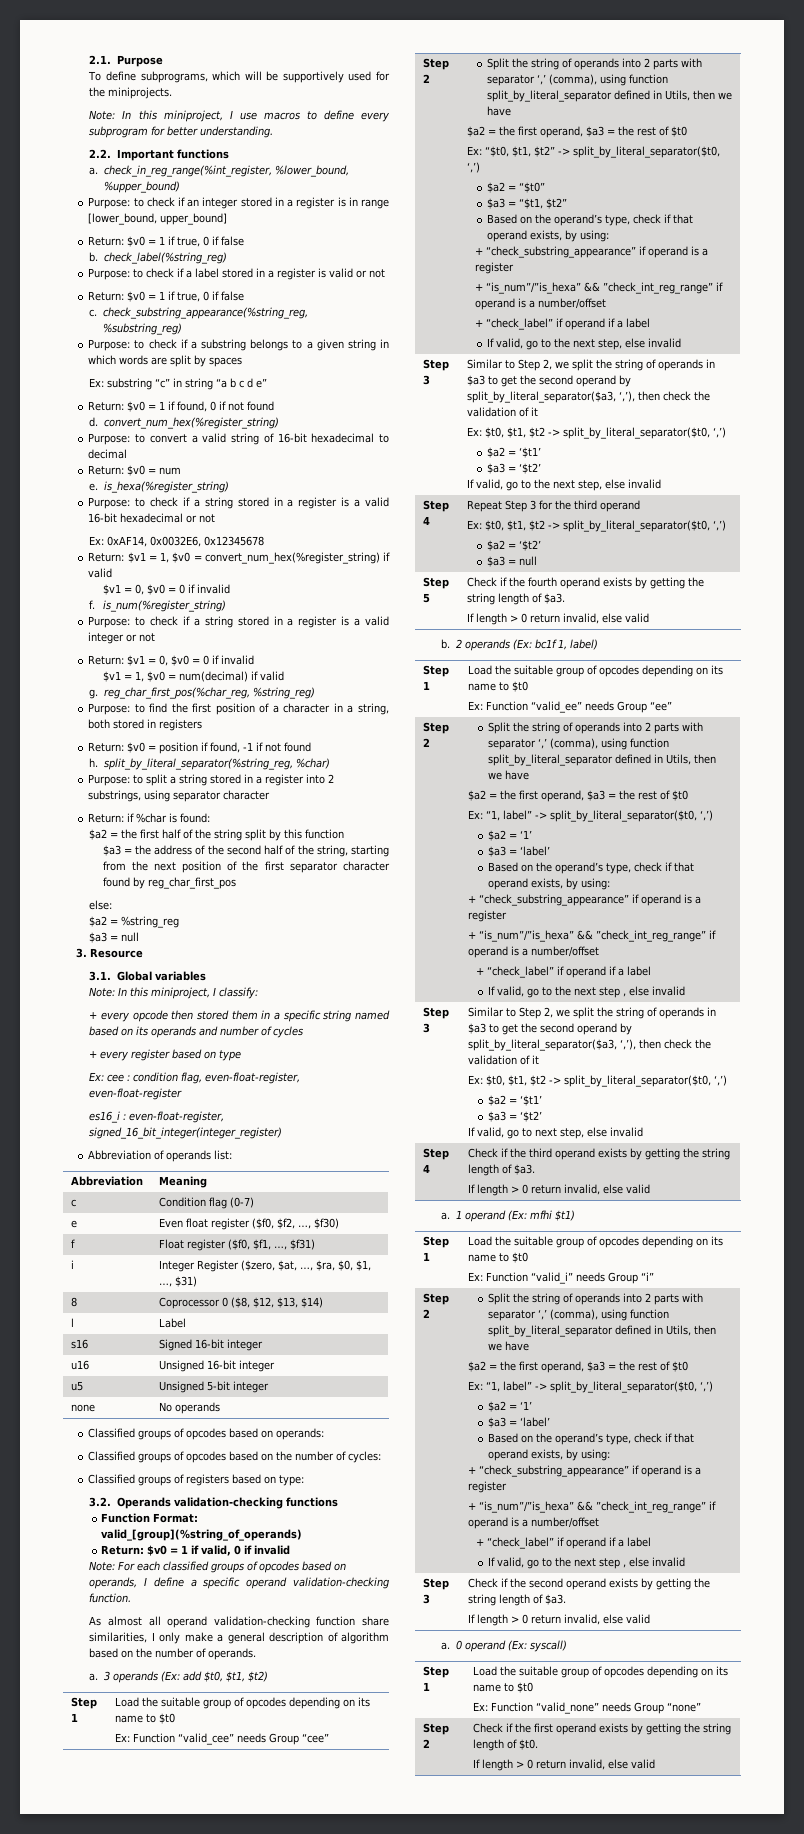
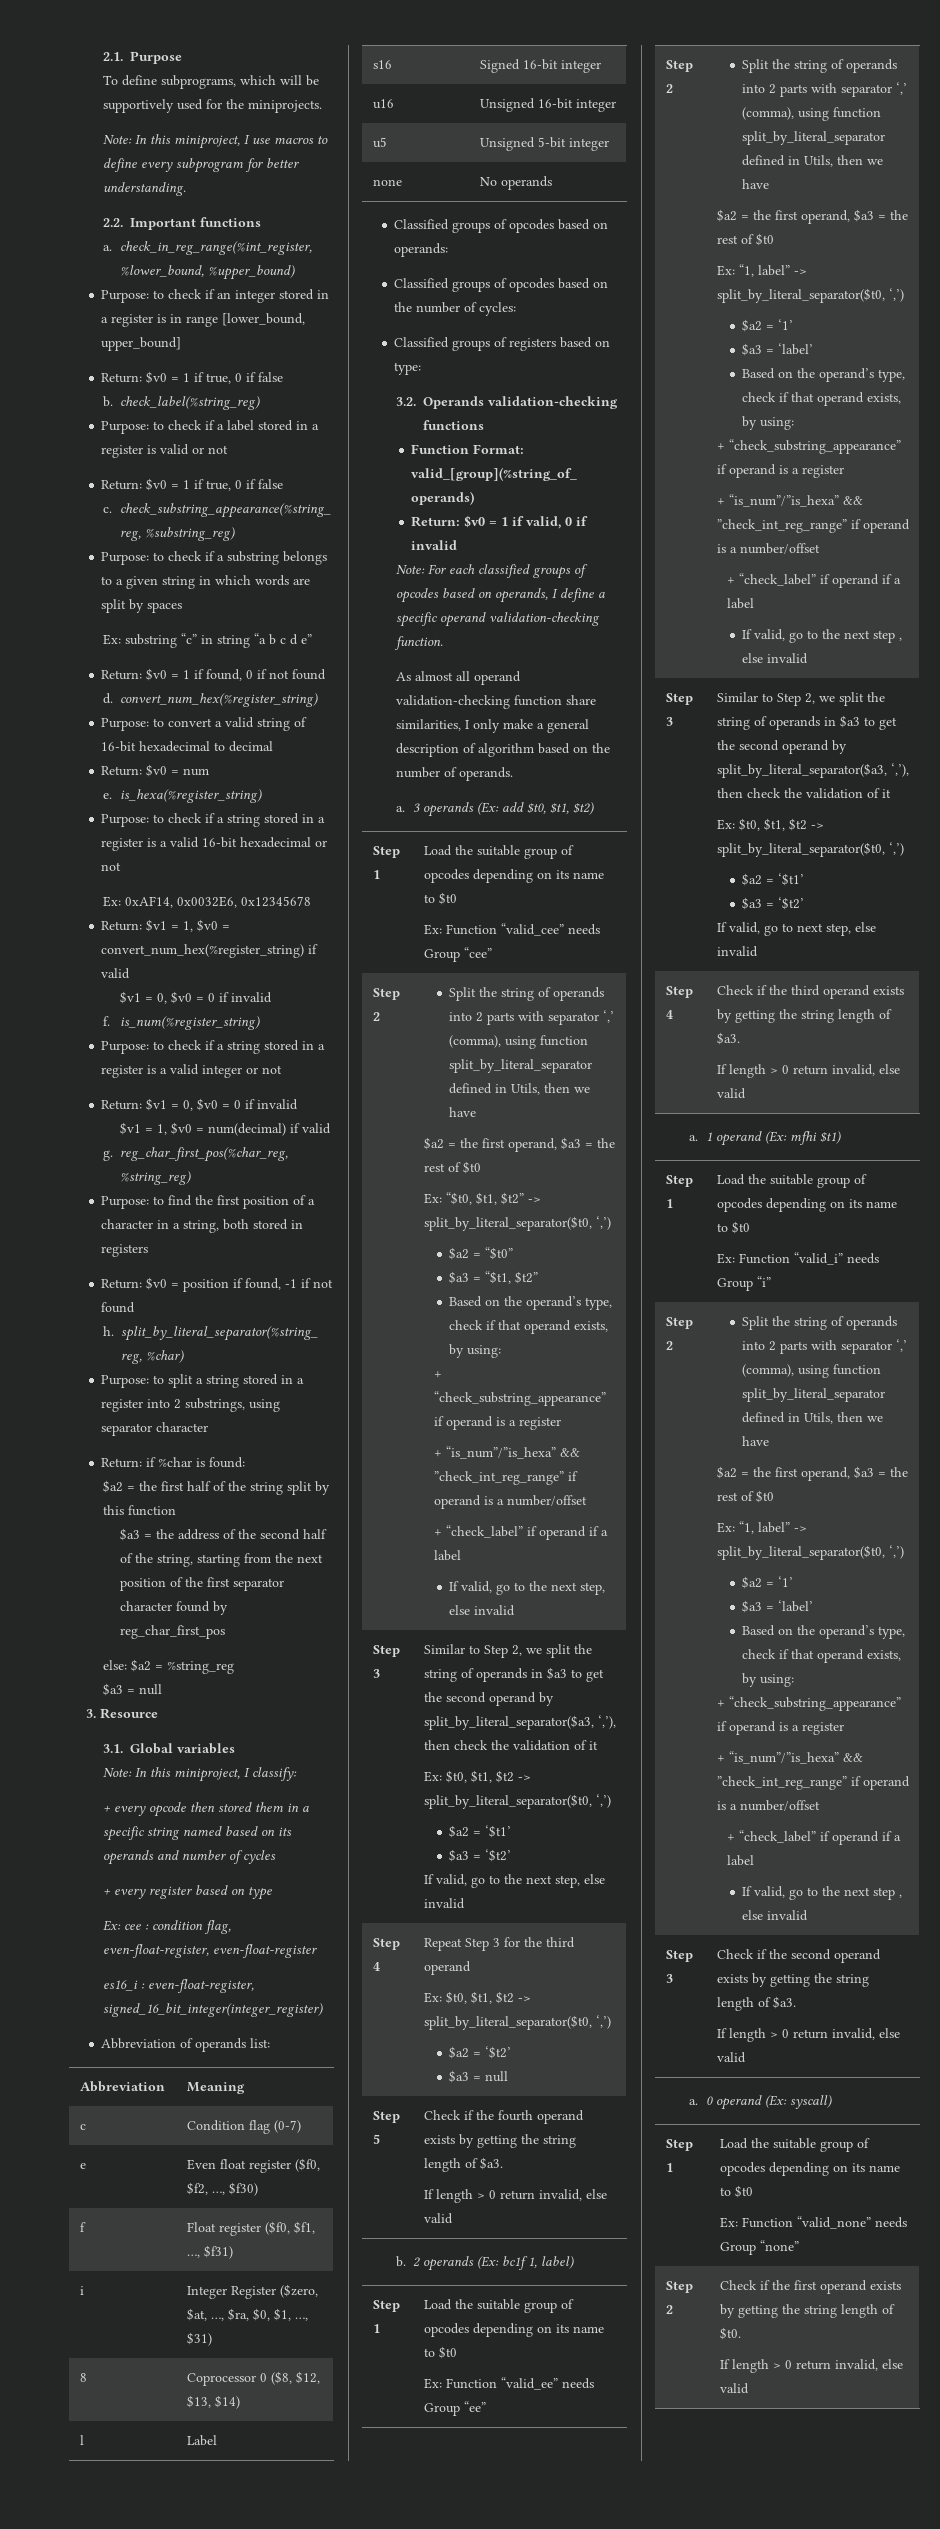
- else:
- $a2 = %string_reg
+ else: $a2 = %string_reg

